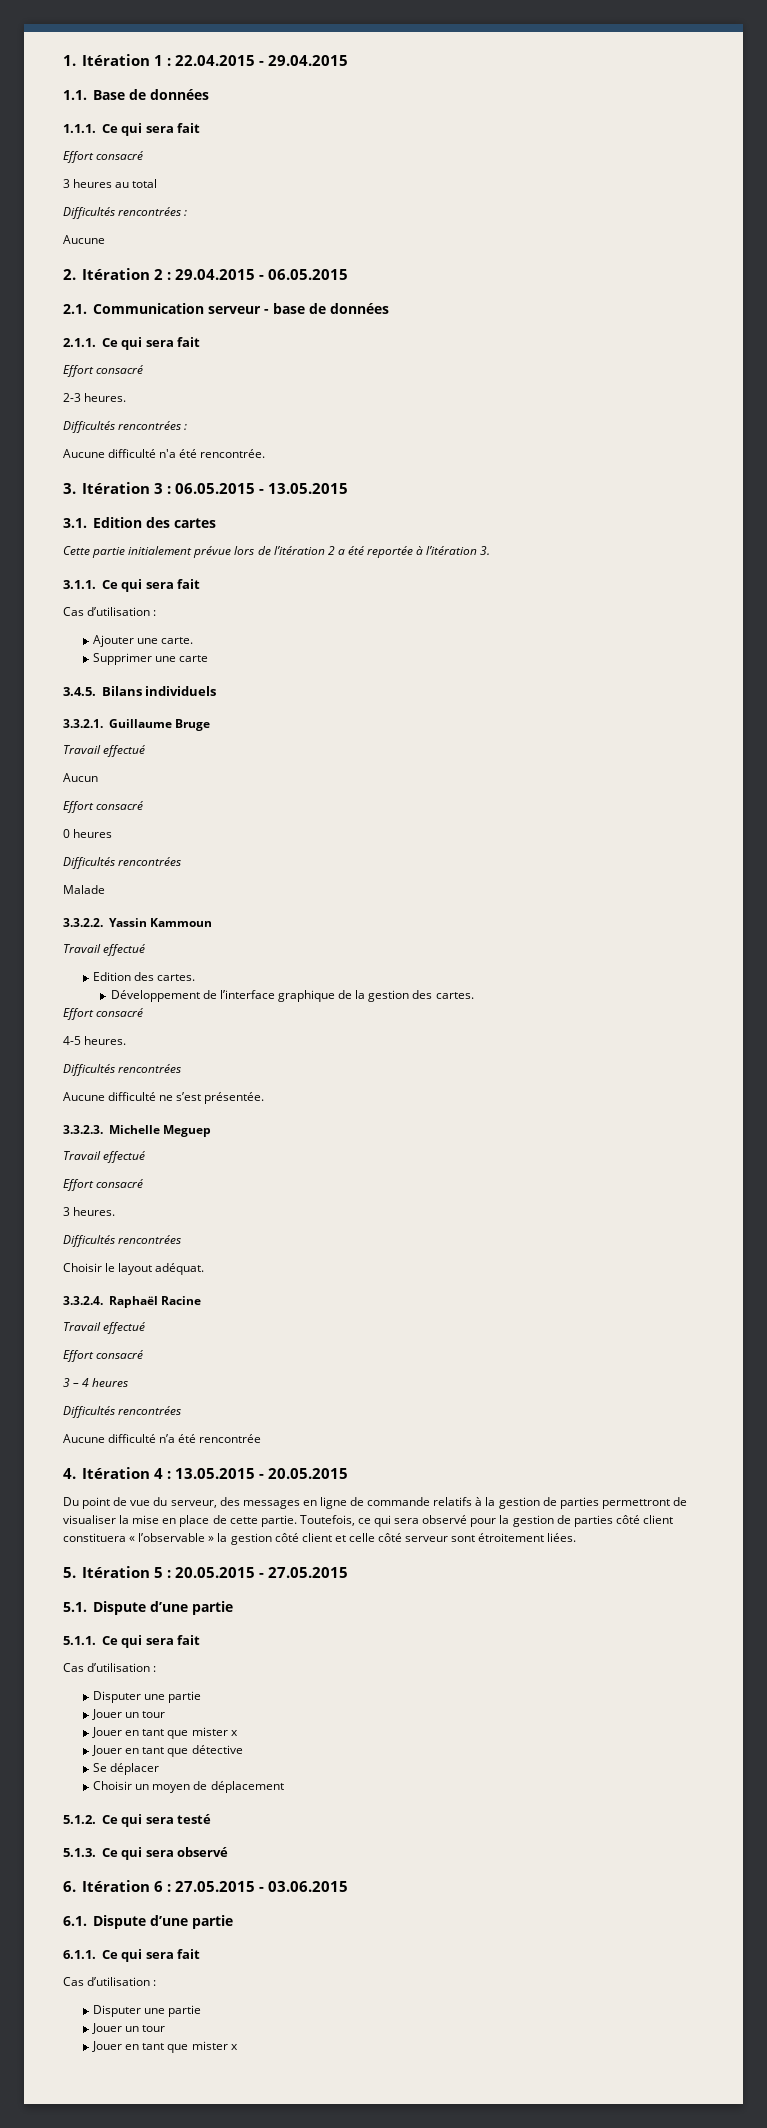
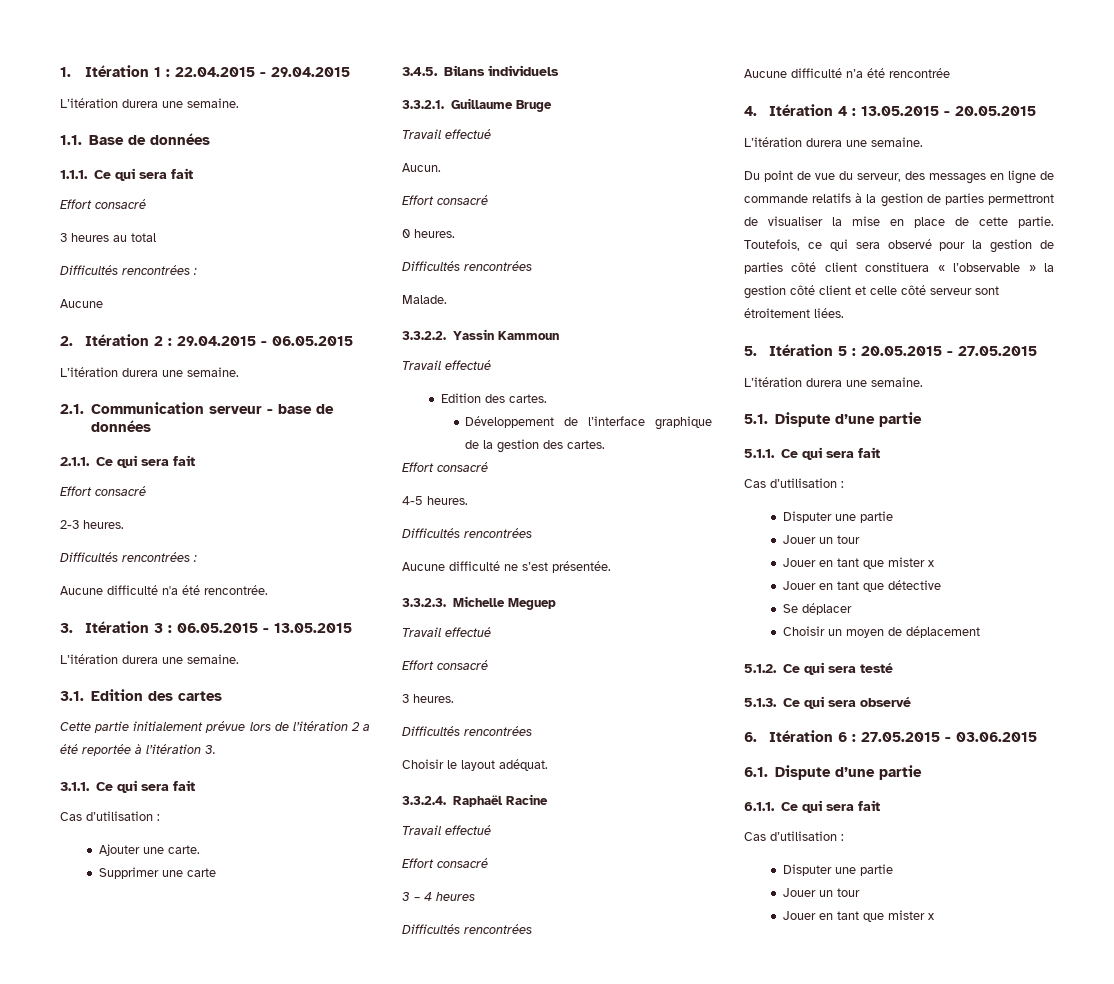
  1. Itération 1 : 22.04.2015 - 29.04.2015
+ L’itération durera une semaine.
  2. Itération 2 : 29.04.2015 - 06.05.2015
+ L’itération durera une semaine.
  3. Itération 3 : 06.05.2015 - 13.05.2015
+ L’itération durera une semaine.
- Aucun
+ Aucun.
- 0 heures
+ 0 heures.
  Difficultés rencontrées
- Malade
+ Malade.
  4. Itération 4 : 13.05.2015 - 20.05.2015
+ L’itération durera une semaine.
  5. Itération 5 : 20.05.2015 - 27.05.2015
+ L’itération durera une semaine.

